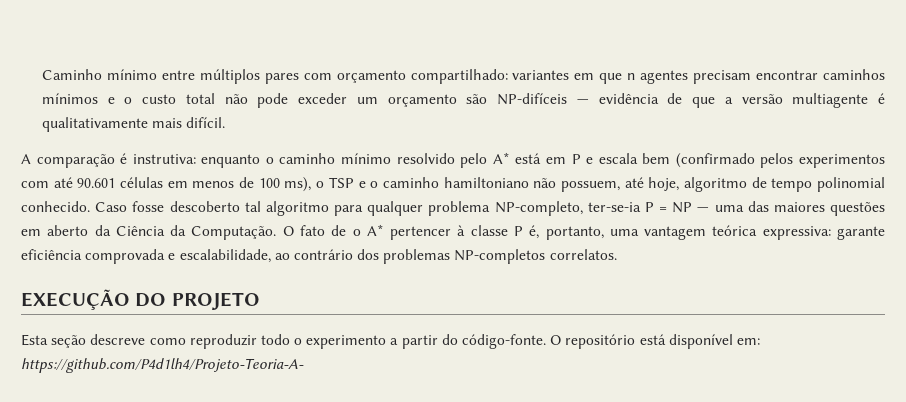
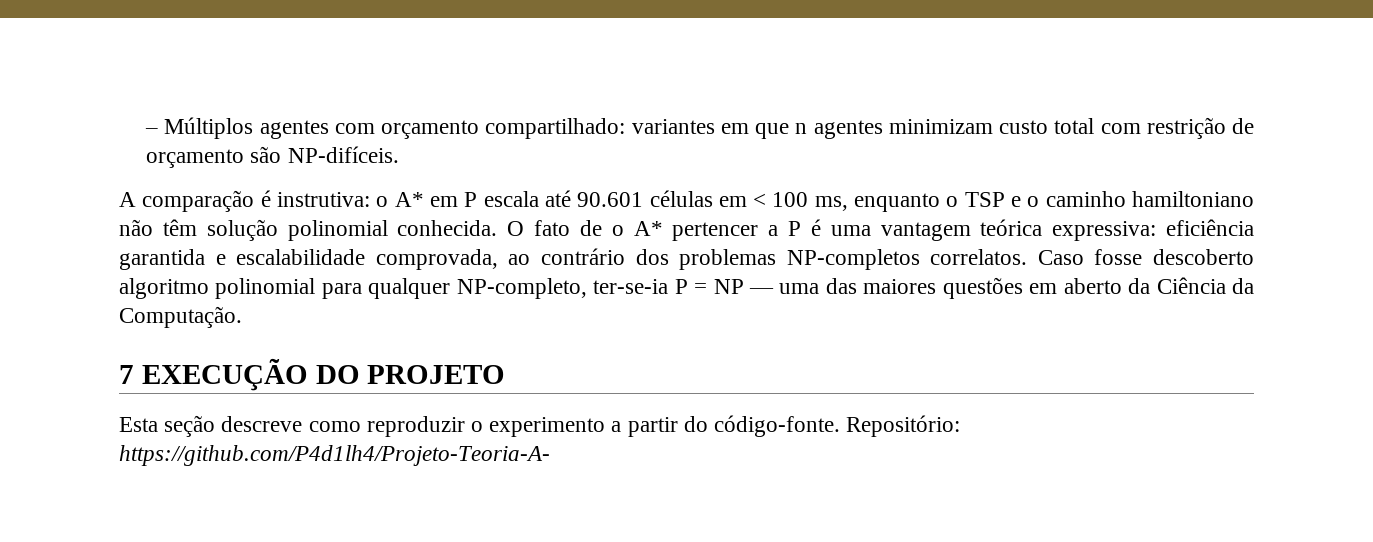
- Caminho mínimo entre múltiplos pares com orçamento compartilhado: variantes em que n agentes precisam encontrar caminhos mínimos e o custo total não pode exceder um orçamento são NP-difíceis — evidência de que a versão multiagente é qualitativamente mais difícil.
- A comparação é instrutiva: enquanto o caminho mínimo resolvido pelo A* está em P e escala bem (confirmado pelos experimentos com até 90.601 células em menos de 100 ms), o TSP e o caminho hamiltoniano não possuem, até hoje, algoritmo de tempo polinomial conhecido.
+ – Múltiplos agentes com orçamento compartilhado: variantes em que n agentes minimizam custo total com restrição de orçamento são NP-difíceis.
+ A comparação é instrutiva: o A* em P escala até 90.601 células em < 100 ms, enquanto o TSP e o caminho hamiltoniano não têm solução polinomial conhecida. O fato de o A* pertencer a P é uma vantagem teórica expressiva: eficiência garantida e escalabilidade comprovada, ao contrário dos problemas NP-completos correlatos.
- Caso fosse descoberto tal algoritmo para qualquer problema NP-completo, ter-se-ia P = NP — uma das maiores questões em aberto da Ciência da Computação. O fato de o A* pertencer à classe P é, portanto, uma vantagem teórica expressiva: garante eficiência comprovada e escalabilidade, ao contrário dos problemas NP-completos correlatos.
- EXECUÇÃO DO PROJETO
+ Caso fosse descoberto algoritmo polinomial para qualquer NP-completo, ter-se-ia P = NP — uma das maiores questões em aberto da Ciência da Computação.
+ 7 EXECUÇÃO DO PROJETO
- Esta seção descreve como reproduzir todo o experimento a partir do código-fonte.
+ Esta seção descreve como reproduzir o experimento a partir do código-fonte.
- O repositório está disponível em: https://github.com/P4d1lh4/Projeto-Teoria-A-
+ Repositório: https://github.com/P4d1lh4/Projeto-Teoria-A-

